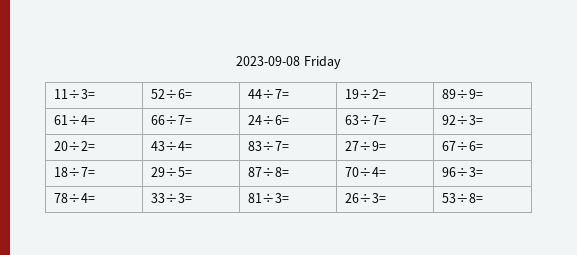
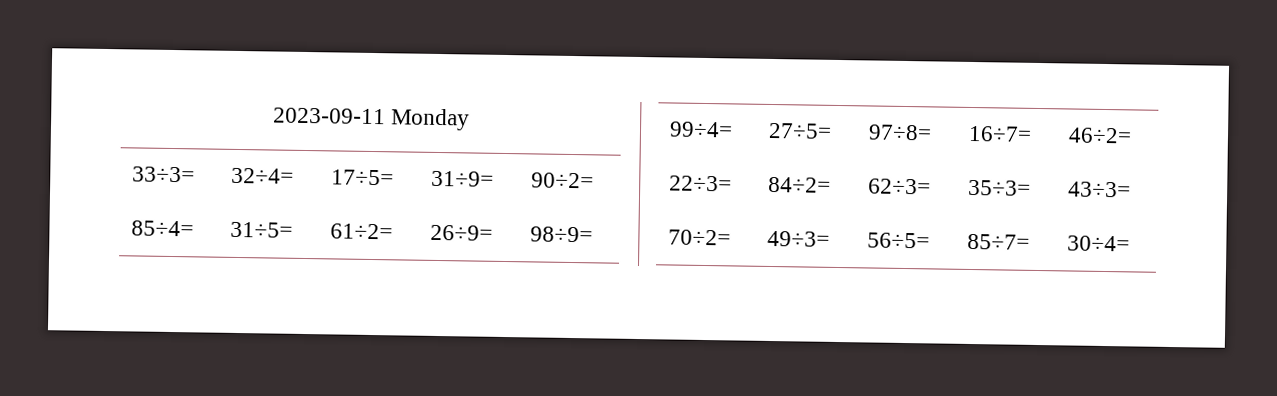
- 2023-09-08 Friday
- 11÷3= | 52÷6= | 44÷7= | 19÷2= | 89÷9=
- 61÷4= | 66÷7= | 24÷6= | 63÷7= | 92÷3=
- 20÷2= | 43÷4= | 83÷7= | 27÷9= | 67÷6=
- 18÷7= | 29÷5= | 87÷8= | 70÷4= | 96÷3=
- 78÷4= | 33÷3= | 81÷3= | 26÷3= | 53÷8=
+ 2023-09-11 Monday
+ 33÷3= | 32÷4= | 17÷5= | 31÷9= | 90÷2=
+ 85÷4= | 31÷5= | 61÷2= | 26÷9= | 98÷9=
+ 99÷4= | 27÷5= | 97÷8= | 16÷7= | 46÷2=
+ 22÷3= | 84÷2= | 62÷3= | 35÷3= | 43÷3=
+ 70÷2= | 49÷3= | 56÷5= | 85÷7= | 30÷4=

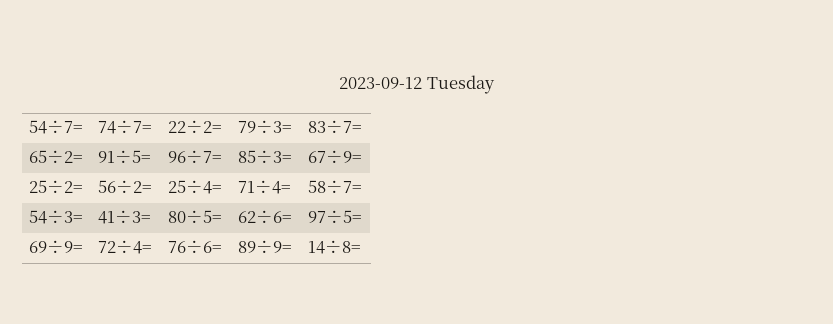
- 2023-09-11 Monday
- 33÷3= | 32÷4= | 17÷5= | 31÷9= | 90÷2=
- 85÷4= | 31÷5= | 61÷2= | 26÷9= | 98÷9=
- 99÷4= | 27÷5= | 97÷8= | 16÷7= | 46÷2=
- 22÷3= | 84÷2= | 62÷3= | 35÷3= | 43÷3=
- 70÷2= | 49÷3= | 56÷5= | 85÷7= | 30÷4=
+ 2023-09-12 Tuesday
+ 54÷7= | 74÷7= | 22÷2= | 79÷3= | 83÷7=
+ 65÷2= | 91÷5= | 96÷7= | 85÷3= | 67÷9=
+ 25÷2= | 56÷2= | 25÷4= | 71÷4= | 58÷7=
+ 54÷3= | 41÷3= | 80÷5= | 62÷6= | 97÷5=
+ 69÷9= | 72÷4= | 76÷6= | 89÷9= | 14÷8=

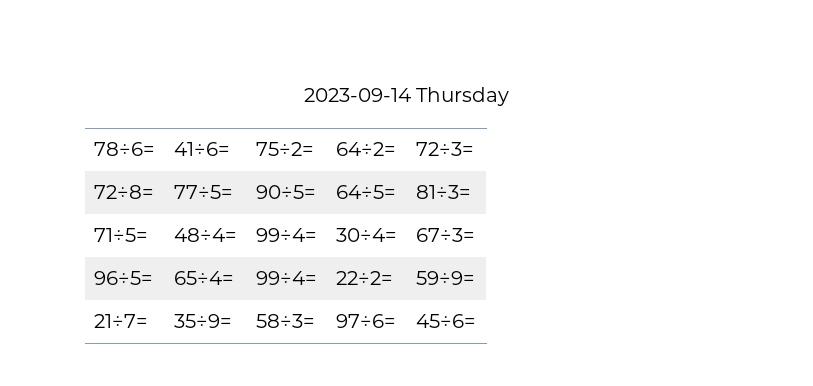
- 2023-09-12 Tuesday
- 54÷7= | 74÷7= | 22÷2= | 79÷3= | 83÷7=
- 65÷2= | 91÷5= | 96÷7= | 85÷3= | 67÷9=
- 25÷2= | 56÷2= | 25÷4= | 71÷4= | 58÷7=
- 54÷3= | 41÷3= | 80÷5= | 62÷6= | 97÷5=
- 69÷9= | 72÷4= | 76÷6= | 89÷9= | 14÷8=
+ 2023-09-14 Thursday
+ 78÷6= | 41÷6= | 75÷2= | 64÷2= | 72÷3=
+ 72÷8= | 77÷5= | 90÷5= | 64÷5= | 81÷3=
+ 71÷5= | 48÷4= | 99÷4= | 30÷4= | 67÷3=
+ 96÷5= | 65÷4= | 99÷4= | 22÷2= | 59÷9=
+ 21÷7= | 35÷9= | 58÷3= | 97÷6= | 45÷6=

